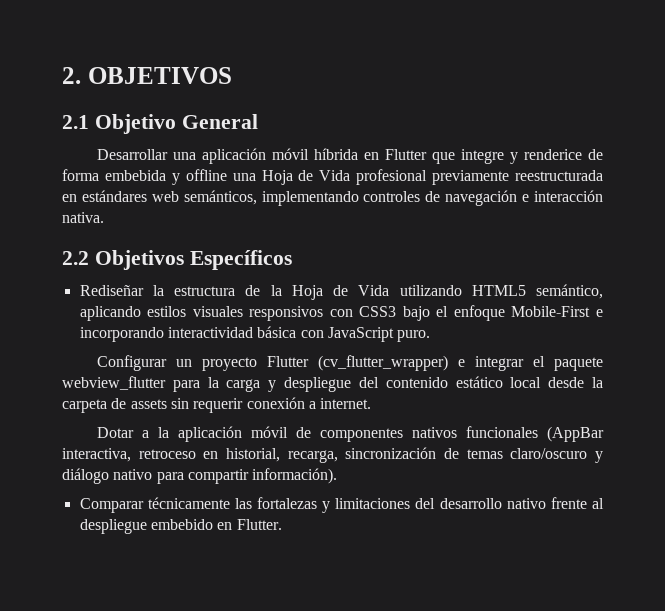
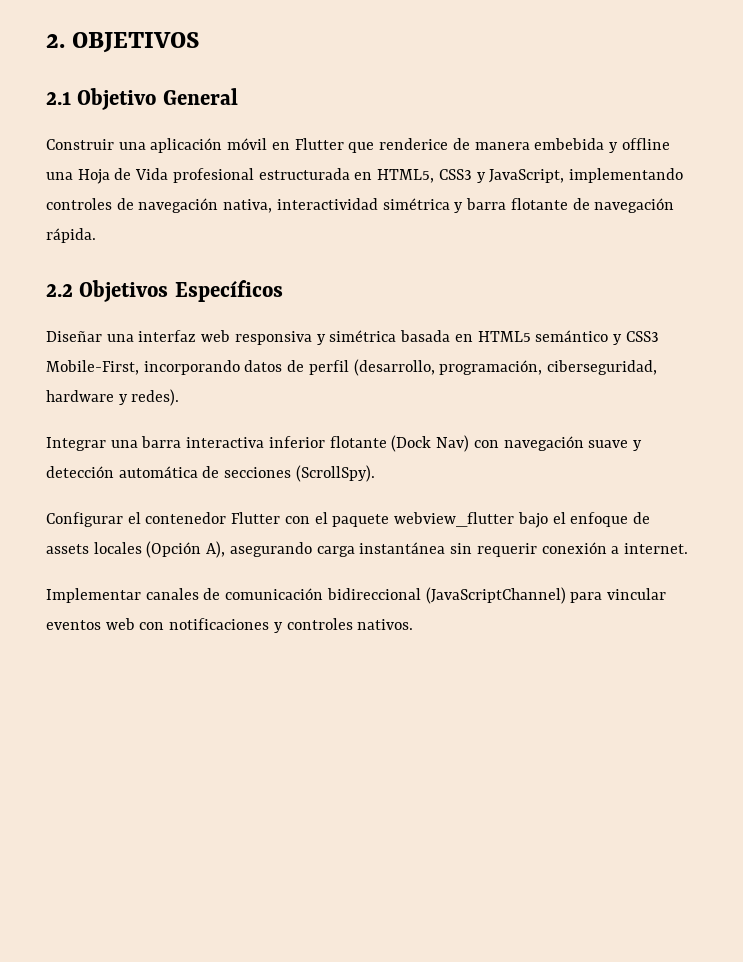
- Desarrollar una aplicación móvil híbrida en Flutter que integre y renderice de forma embebida y offline una Hoja de Vida profesional previamente reestructurada en estándares web semánticos, implementando controles de navegación e interacción nativa.
+ Construir una aplicación móvil en Flutter que renderice de manera embebida y offline una Hoja de Vida profesional estructurada en HTML5, CSS3 y JavaScript, implementando controles de navegación nativa, interactividad simétrica y barra flotante de navegación rápida.
  2.2 Objetivos Específicos
- Rediseñar la estructura de la Hoja de Vida utilizando HTML5 semántico, aplicando estilos visuales responsivos con CSS3 bajo el enfoque Mobile-First e incorporando interactividad básica con JavaScript puro.
- Configurar un proyecto Flutter (cv_flutter_wrapper) e integrar el paquete webview_flutter para la carga y despliegue del contenido estático local desde la carpeta de assets sin requerir conexión a internet.
+ Diseñar una interfaz web responsiva y simétrica basada en HTML5 semántico y CSS3 Mobile-First, incorporando datos de perfil (desarrollo, programación, ciberseguridad, hardware y redes).
+ Integrar una barra interactiva inferior flotante (Dock Nav) con navegación suave y detección automática de secciones (ScrollSpy).
+ Configurar el contenedor Flutter con el paquete webview_flutter bajo el enfoque de assets locales (Opción A), asegurando carga instantánea sin requerir conexión a internet.
- Dotar a la aplicación móvil de componentes nativos funcionales (AppBar interactiva, retroceso en historial, recarga, sincronización de temas claro/oscuro y diálogo nativo para compartir información).
- Comparar técnicamente las fortalezas y limitaciones del desarrollo nativo frente al despliegue embebido en Flutter.
+ Implementar canales de comunicación bidireccional (JavaScriptChannel) para vincular eventos web con notificaciones y controles nativos.

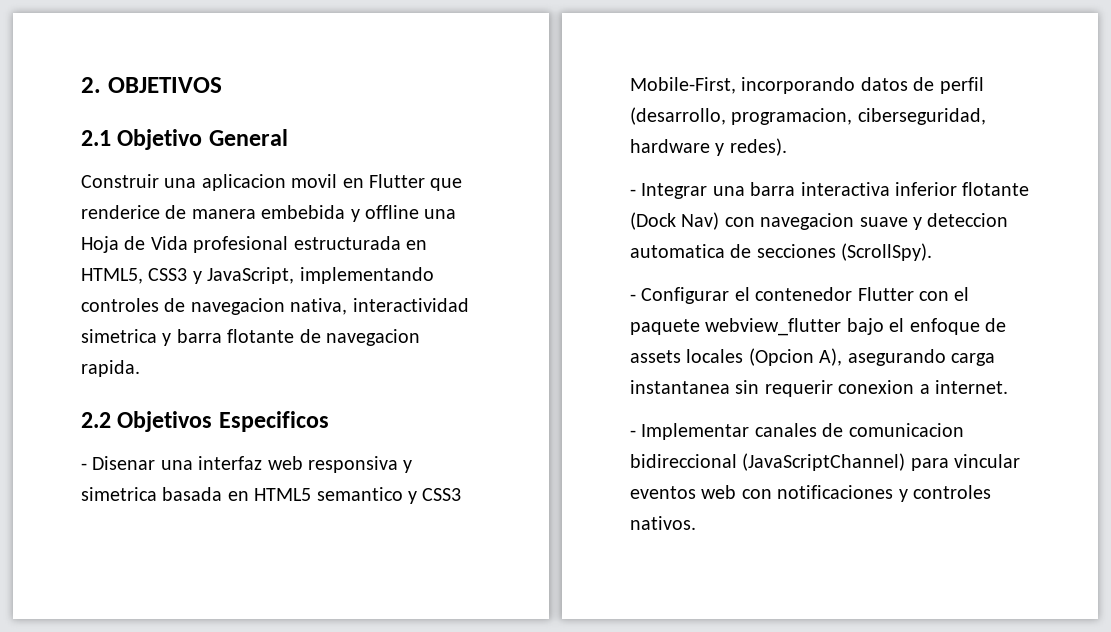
- Construir una aplicación móvil en Flutter que renderice de manera embebida y offline una Hoja de Vida profesional estructurada en HTML5, CSS3 y JavaScript, implementando controles de navegación nativa, interactividad simétrica y barra flotante de navegación rápida.
+ Construir una aplicacion movil en Flutter que renderice de manera embebida y offline una Hoja de Vida profesional estructurada en HTML5, CSS3 y JavaScript, implementando controles de navegacion nativa, interactividad simetrica y barra flotante de navegacion rapida.
- 2.2 Objetivos Específicos
- Diseñar una interfaz web responsiva y simétrica basada en HTML5 semántico y CSS3 Mobile-First, incorporando datos de perfil (desarrollo, programación, ciberseguridad, hardware y redes).
+ 2.2 Objetivos Especificos
+ - Disenar una interfaz web responsiva y simetrica basada en HTML5 semantico y CSS3 Mobile-First, incorporando datos de perfil (desarrollo, programacion, ciberseguridad, hardware y redes).
- Integrar una barra interactiva inferior flotante (Dock Nav) con navegación suave y detección automática de secciones (ScrollSpy).
+ - Integrar una barra interactiva inferior flotante (Dock Nav) con navegacion suave y deteccion automatica de secciones (ScrollSpy).
- Configurar el contenedor Flutter con el paquete webview_flutter bajo el enfoque de assets locales (Opción A), asegurando carga instantánea sin requerir conexión a internet.
+ - Configurar el contenedor Flutter con el paquete webview_flutter bajo el enfoque de assets locales (Opcion A), asegurando carga instantanea sin requerir conexion a internet.
- Implementar canales de comunicación bidireccional (JavaScriptChannel) para vincular eventos web con notificaciones y controles nativos.
+ - Implementar canales de comunicacion bidireccional (JavaScriptChannel) para vincular eventos web con notificaciones y controles nativos.

